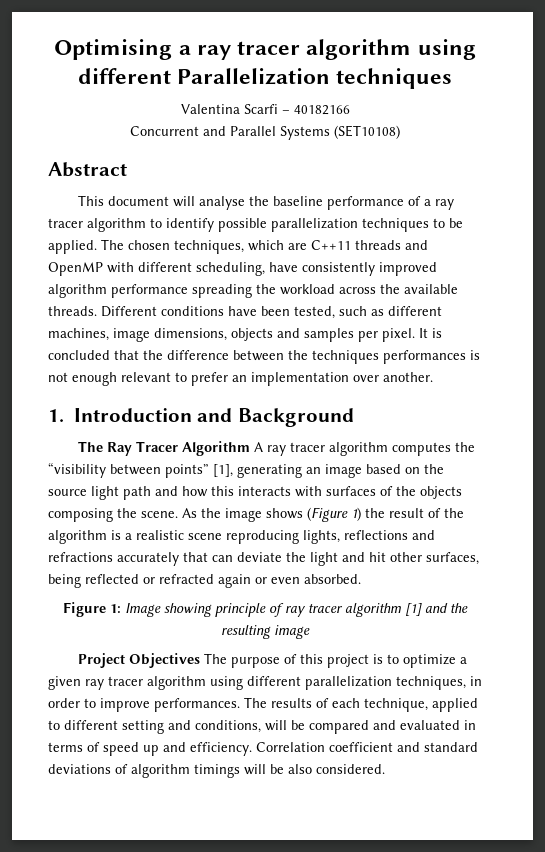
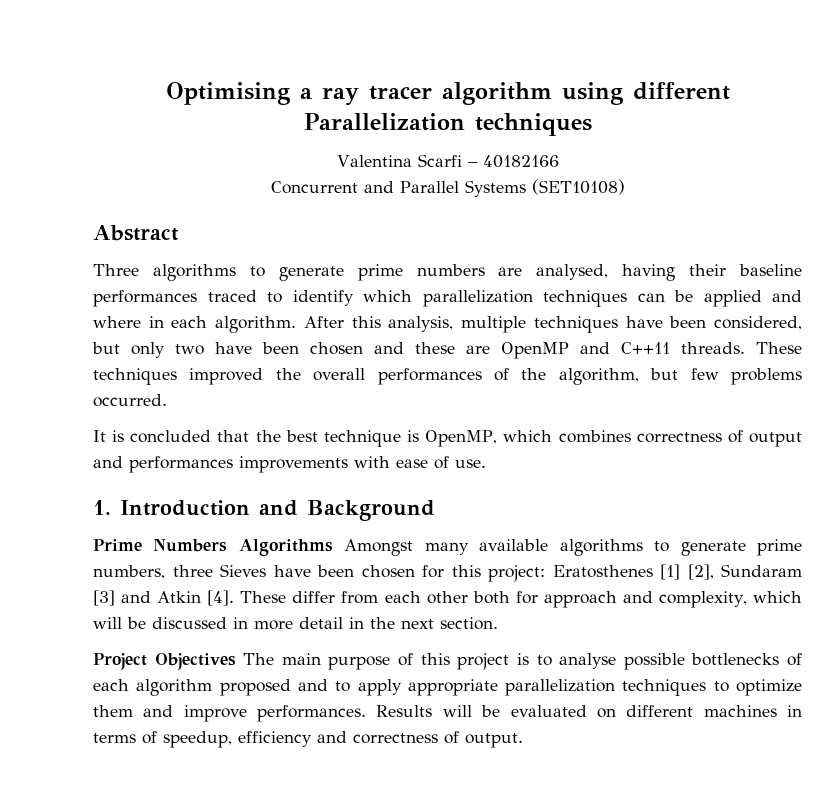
- This document will analyse the baseline performance of a ray tracer algorithm to identify possible parallelization techniques to be applied. The chosen techniques, which are C++11 threads and OpenMP with different scheduling, have consistently improved algorithm performance spreading the workload across the available threads. Different conditions have been tested, such as different machines, image dimensions, objects and samples per pixel. It is concluded that the difference between the techniques performances is not enough relevant to prefer an implementation over another.
+ Three algorithms to generate prime numbers are analysed, having their baseline performances traced to identify which parallelization techniques can be applied and where in each algorithm. After this analysis, multiple techniques have been considered, but only two have been chosen and these are OpenMP and C++11 threads. These techniques improved the overall performances of the algorithm, but few problems occurred.
+ It is concluded that the best technique is OpenMP, which combines correctness of output and performances improvements with ease of use.
  1. Introduction and Background
- The Ray Tracer Algorithm A ray tracer algorithm computes the “visibility between points” [1], generating an image based on the source light path and how this interacts with surfaces of the objects composing the scene. As the image shows (Figure 1) the result of the algorithm is a realistic scene reproducing lights, reflections and refractions accurately that can deviate the light and hit other surfaces, being reflected or refracted again or even absorbed.
- Figure 1: Image showing principle of ray tracer algorithm [1] and the resulting image
+ Prime Numbers Algorithms Amongst many available algorithms to generate prime numbers, three Sieves have been chosen for this project: Eratosthenes [1] [2], Sundaram [3] and Atkin [4]. These differ from each other both for approach and complexity, which will be discussed in more detail in the next section.
- Project Objectives The purpose of this project is to optimize a given ray tracer algorithm using different parallelization techniques, in order to improve performances. The results of each technique, applied to different setting and conditions, will be compared and evaluated in terms of speed up and efficiency. Correlation coefficient and standard deviations of algorithm timings will be also considered.
+ Project Objectives The main purpose of this project is to analyse possible bottlenecks of each algorithm proposed and to apply appropriate parallelization techniques to optimize them and improve performances. Results will be evaluated on different machines in terms of speedup, efficiency and correctness of output.

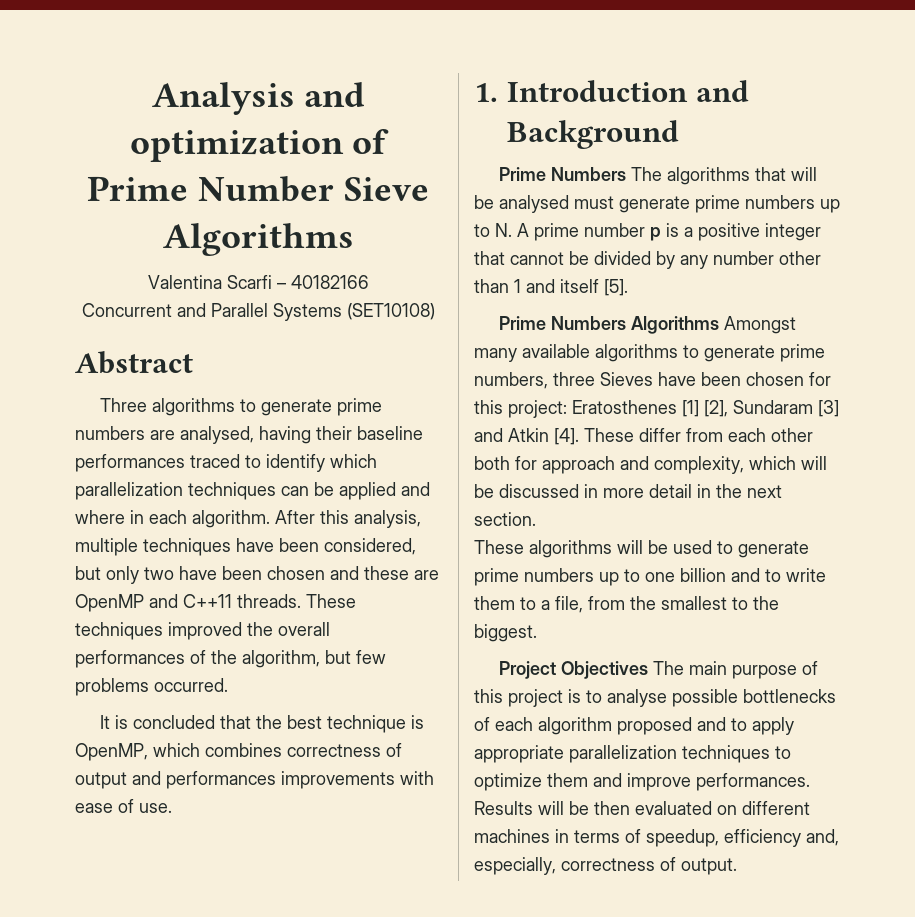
- Optimising a ray tracer algorithm using different Parallelization techniques
+ Analysis and optimization of Prime Number Sieve Algorithms
+ Prime Numbers The algorithms that will be analysed must generate prime numbers up to N. A prime number p is a positive integer that cannot be divided by any number other than 1 and itself [5].
+ These algorithms will be used to generate prime numbers up to one billion and to write them to a file, from the smallest to the biggest.
- Results will be evaluated on different machines in terms of speedup, efficiency and correctness of output.
+ Results will be then evaluated on different machines in terms of speedup, efficiency and, especially, correctness of output.

